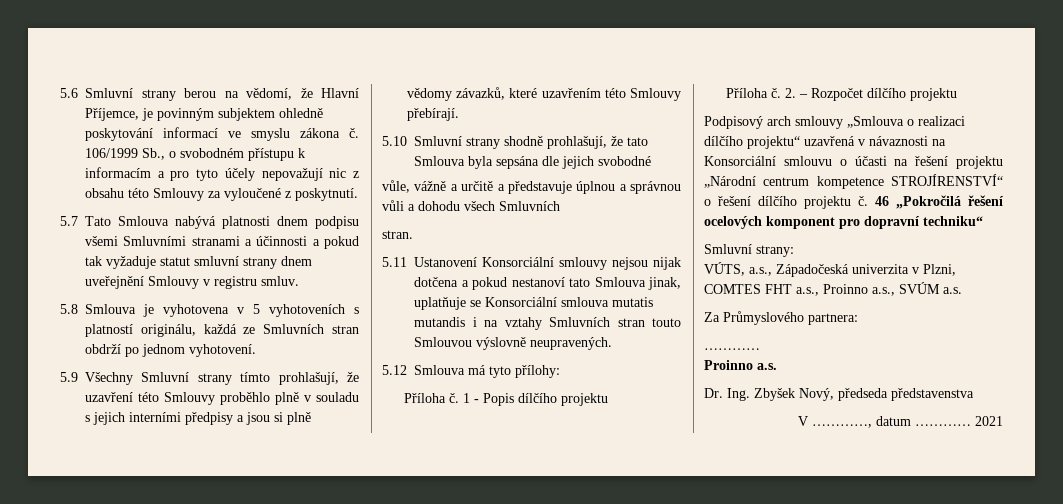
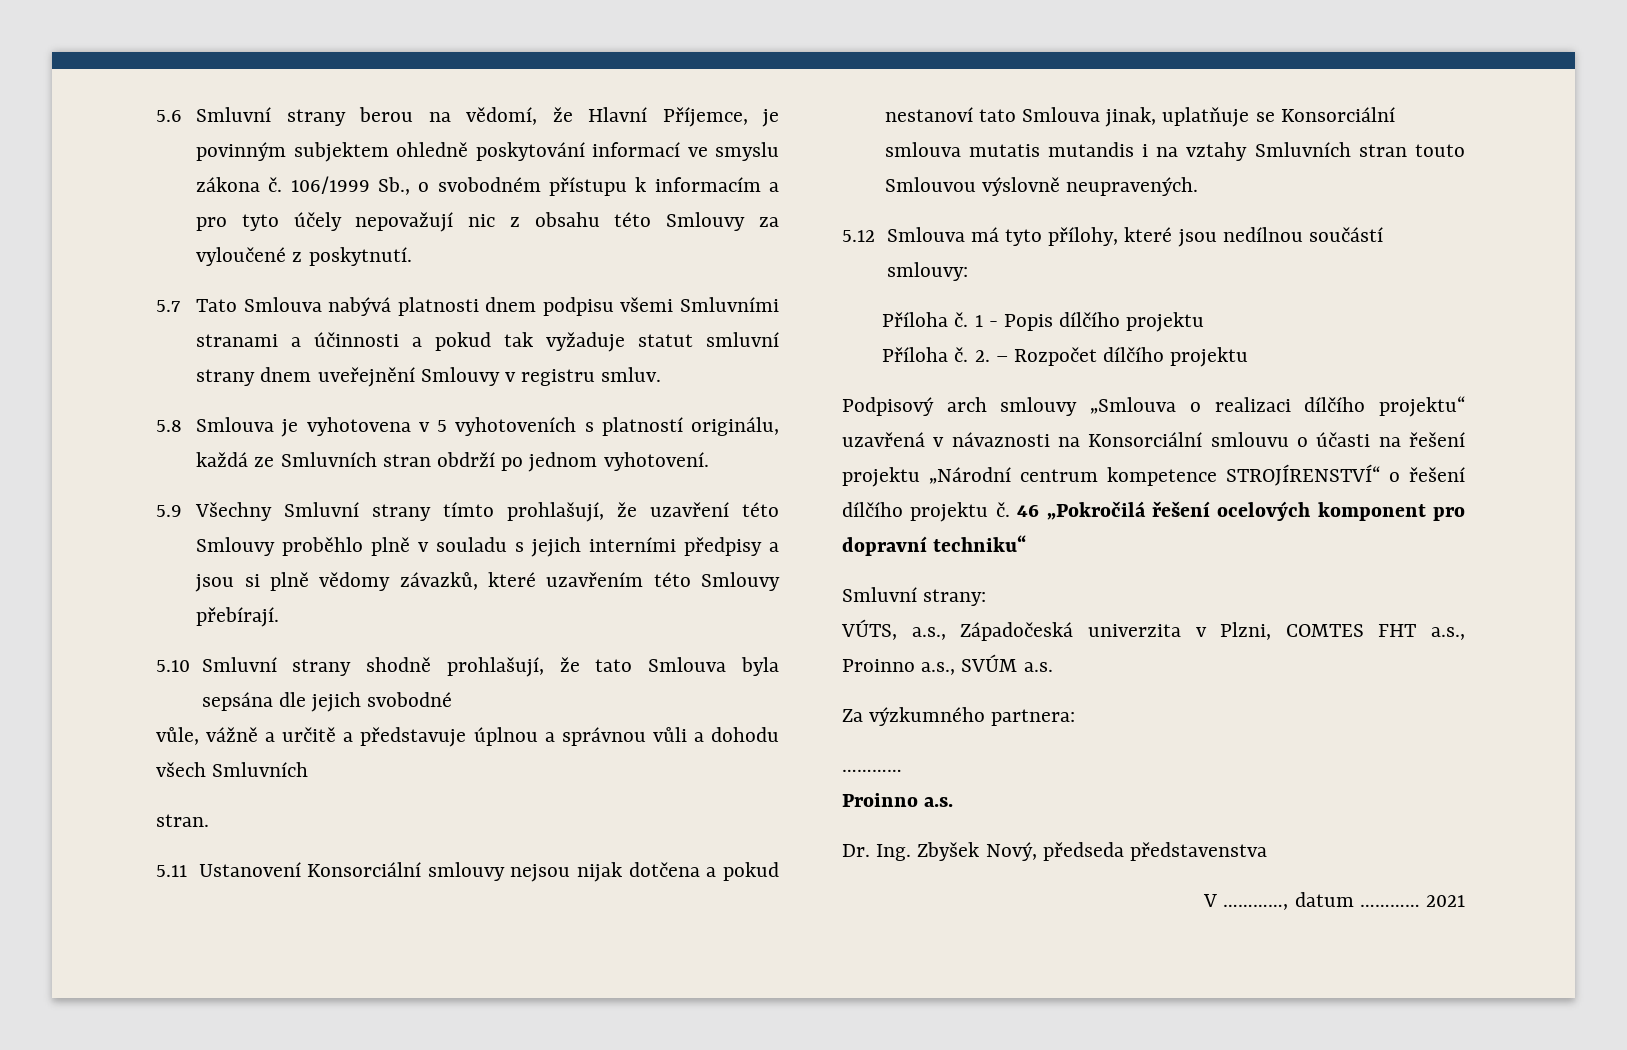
- 5.12 Smlouva má tyto přílohy:
+ 5.12 Smlouva má tyto přílohy, které jsou nedílnou součástí smlouvy:
- Za Průmyslového partnera:
+ Za výzkumného partnera:

